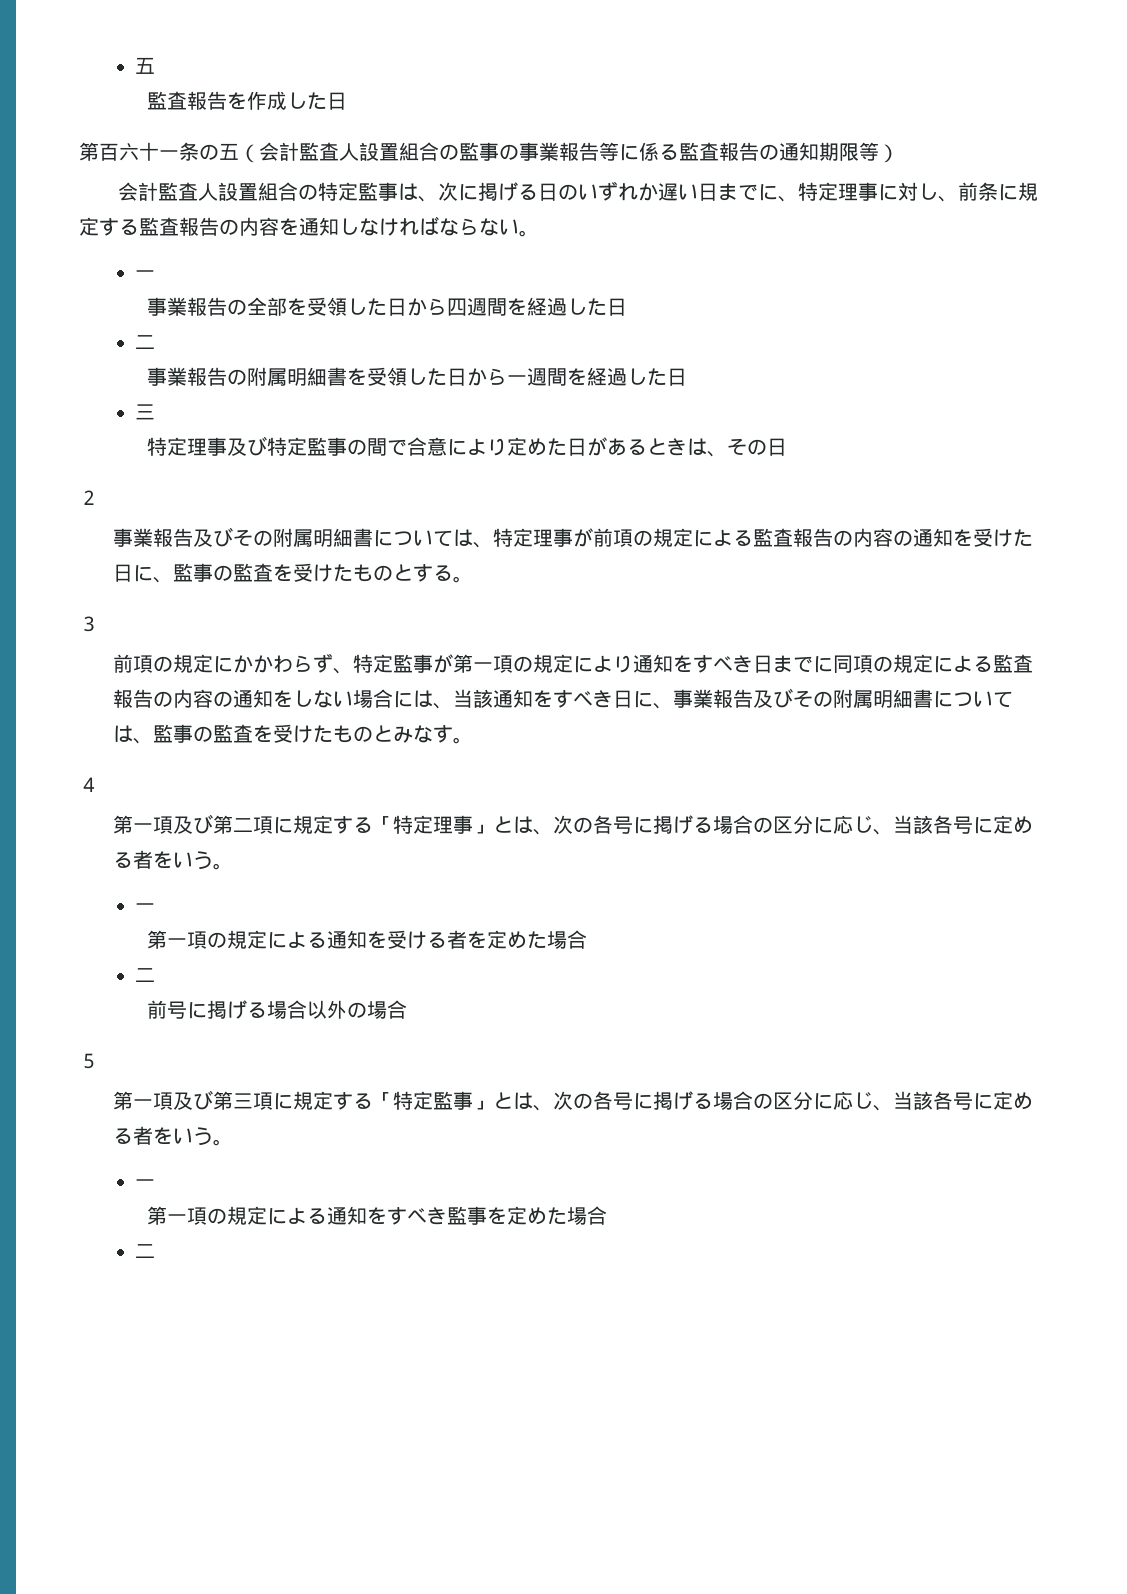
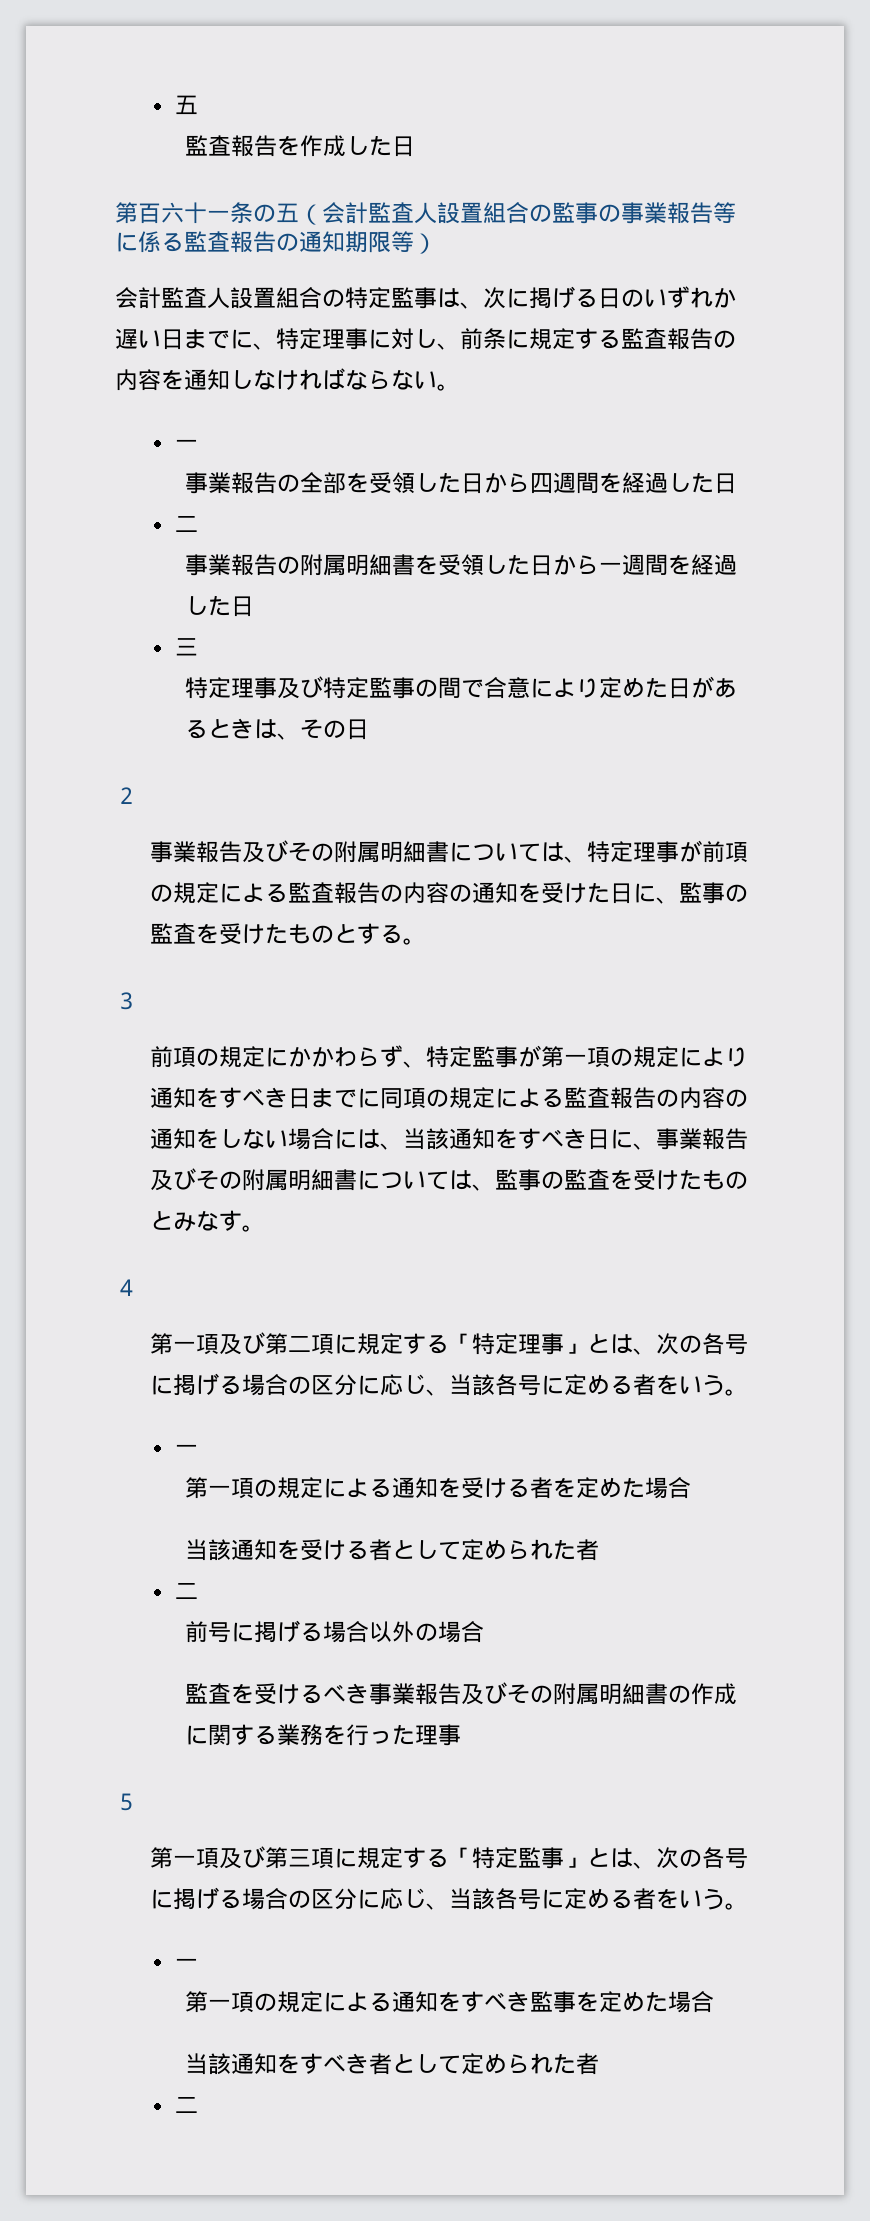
+ 当該通知を受ける者として定められた者
+ 監査を受けるべき事業報告及びその附属明細書の作成に関する業務を行った理事
+ 当該通知をすべき者として定められた者

